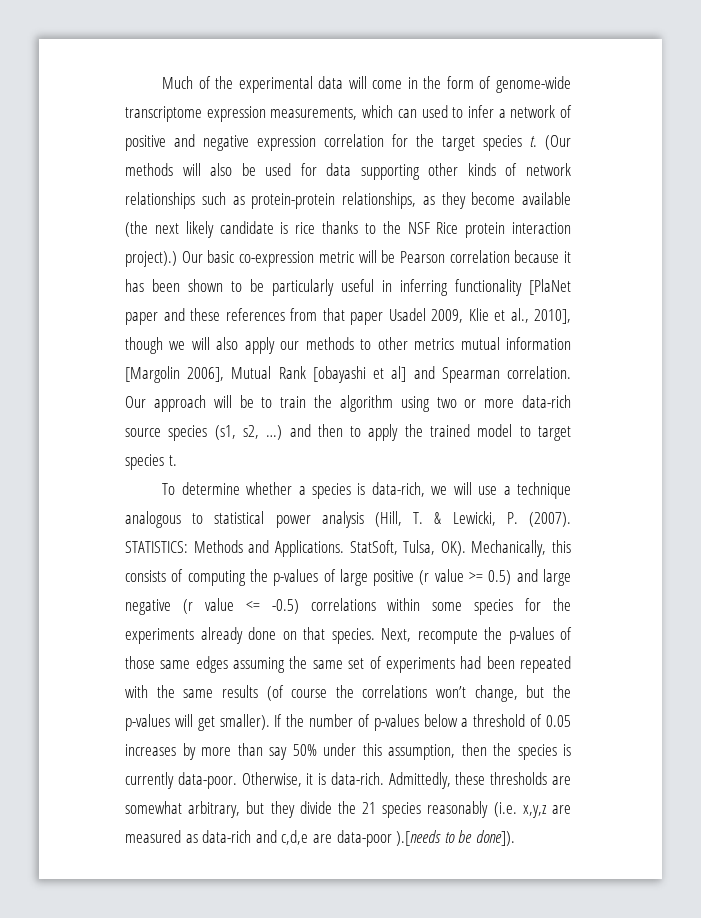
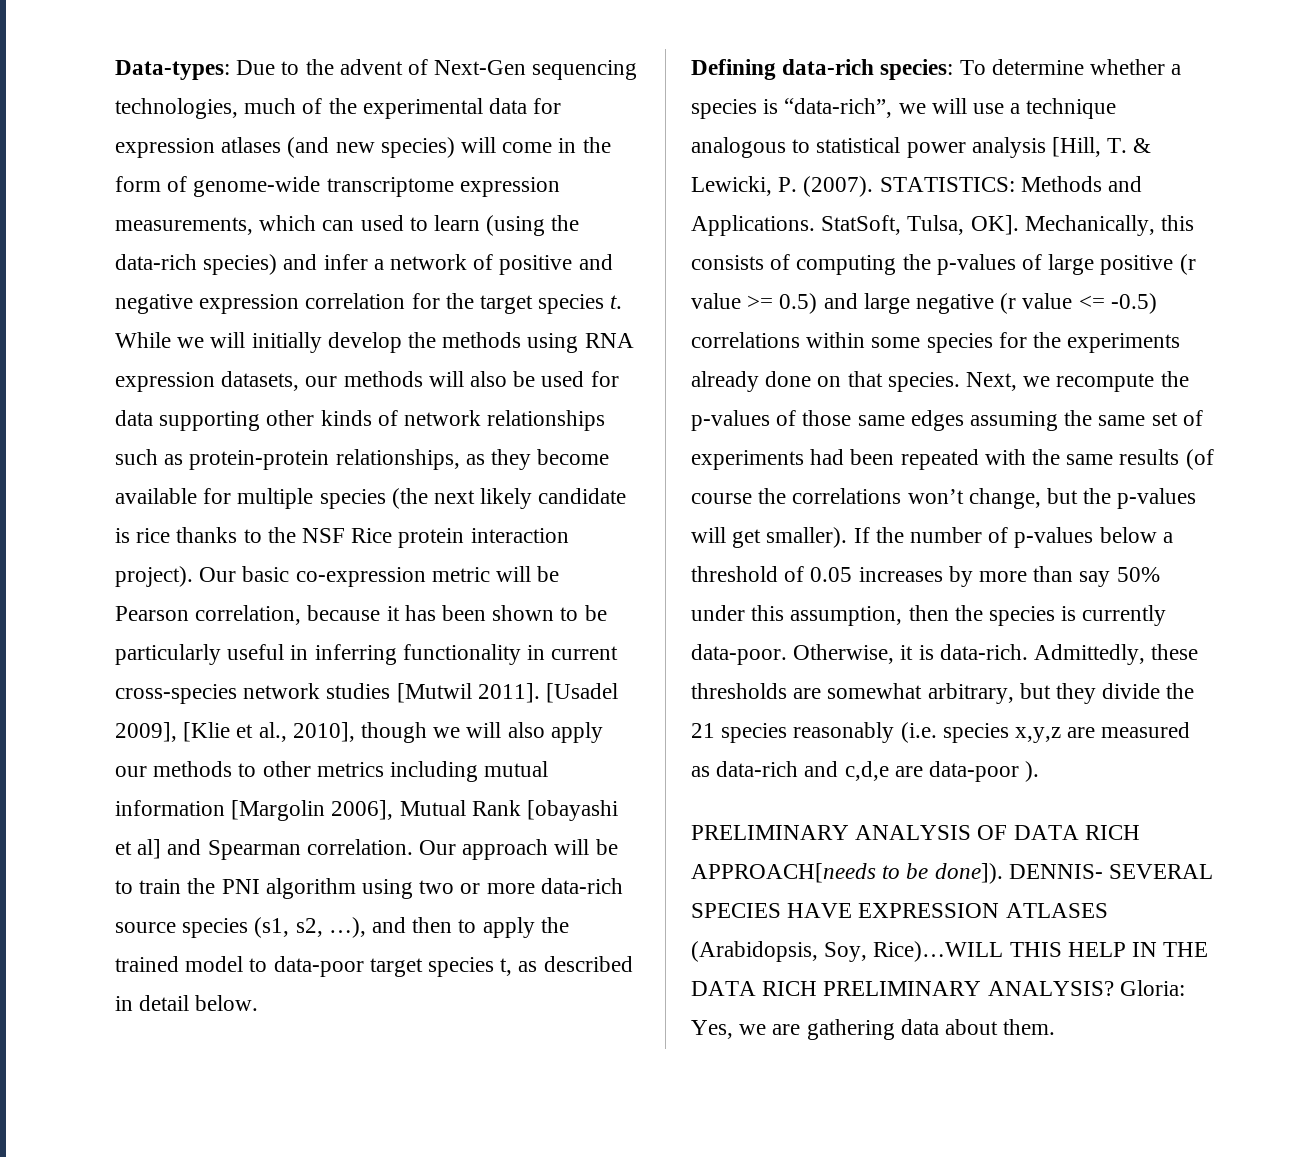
- Much of the experimental data will come in the form of genome-wide transcriptome expression measurements, which can used to infer a network of positive and negative expression correlation for the target species t.
+ Data-types: Due to the advent of Next-Gen sequencing technologies, much of the experimental data for expression atlases (and new species) will come in the form of genome-wide transcriptome expression measurements, which can used to learn (using the data-rich species) and infer a network of positive and negative expression correlation for the target species t.
- (Our methods will also be used for data supporting other kinds of network relationships such as protein-protein relationships, as they become available (the next likely candidate is rice thanks to the NSF Rice protein interaction project).)
+ While we will initially develop the methods using RNA expression datasets, our methods will also be used for data supporting other kinds of network relationships such as protein-protein relationships, as they become available for multiple species (the next likely candidate is rice thanks to the NSF Rice protein interaction project).
- Our basic co-expression metric will be Pearson correlation because it has been shown to be particularly useful in inferring functionality [PlaNet paper and these references from that paper Usadel 2009, Klie et al., 2010], though we will also apply our methods to other metrics mutual information [Margolin 2006], Mutual Rank [obayashi et al] and Spearman correlation.
+ Our basic co-expression metric will be Pearson correlation, because it has been shown to be particularly useful in inferring functionality in current cross-species network studies [Mutwil 2011]. [Usadel 2009], [Klie et al., 2010], though we will also apply our methods to other metrics including mutual information [Margolin 2006], Mutual Rank [obayashi et al] and Spearman correlation.
- Our approach will be to train the algorithm using two or more data-rich source species (s1, s2, …) and then to apply the trained model to target species t.
- To determine whether a species is data-rich, we will use a technique analogous to statistical power analysis (Hill, T. & Lewicki, P. (2007).
+ Our approach will be to train the PNI algorithm using two or more data-rich source species (s1, s2, …), and then to apply the trained model to data-poor target species t, as described in detail below.
+ Defining data-rich species: To determine whether a species is “data-rich”, we will use a technique analogous to statistical power analysis [Hill, T. & Lewicki, P. (2007).
- StatSoft, Tulsa, OK). Mechanically, this consists of computing the p-values of large positive (r value >= 0.5) and large negative (r value <= -0.5) correlations within some species for the experiments already done on that species.
+ StatSoft, Tulsa, OK]. Mechanically, this consists of computing the p-values of large positive (r value >= 0.5) and large negative (r value <= -0.5) correlations within some species for the experiments already done on that species.
- Next, recompute the p-values of those same edges assuming the same set of experiments had been repeated with the same results (of course the correlations won’t change, but the p-values will get smaller).
+ Next, we recompute the p-values of those same edges assuming the same set of experiments had been repeated with the same results (of course the correlations won’t change, but the p-values will get smaller).
- Admittedly, these thresholds are somewhat arbitrary, but they divide the 21 species reasonably (i.e. x,y,z are measured as data-rich and c,d,e are data-poor ).[needs to be done]).
+ Admittedly, these thresholds are somewhat arbitrary, but they divide the 21 species reasonably (i.e. species x,y,z are measured as data-rich and c,d,e are data-poor ).
+ PRELIMINARY ANALYSIS OF DATA RICH APPROACH[needs to be done]). DENNIS- SEVERAL SPECIES HAVE EXPRESSION ATLASES (Arabidopsis, Soy, Rice)…WILL THIS HELP IN THE DATA RICH PRELIMINARY ANALYSIS? Gloria: Yes, we are gathering data about them.

